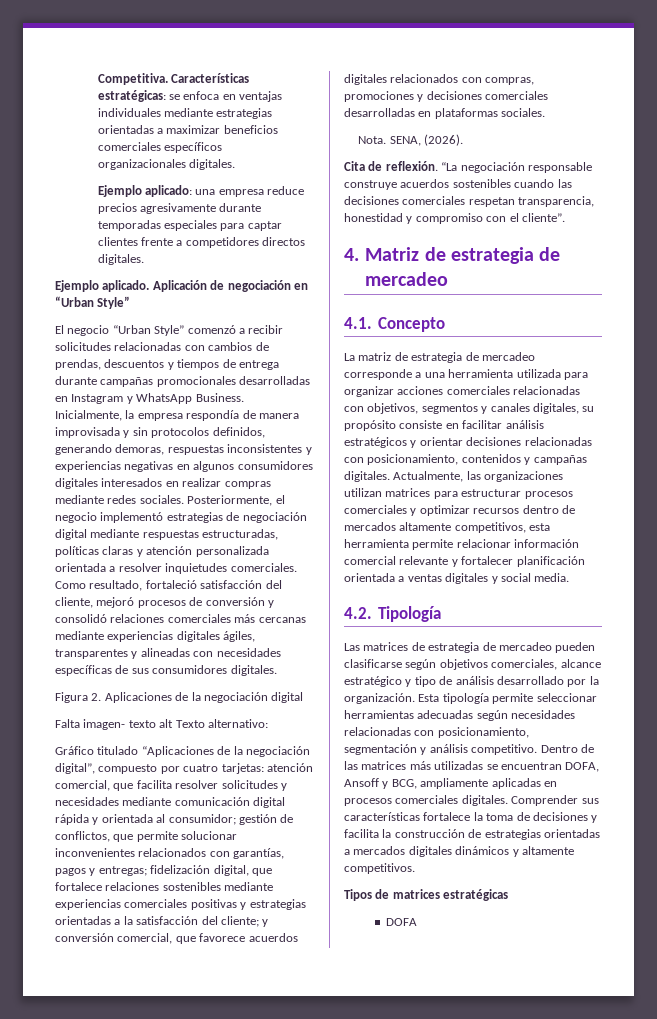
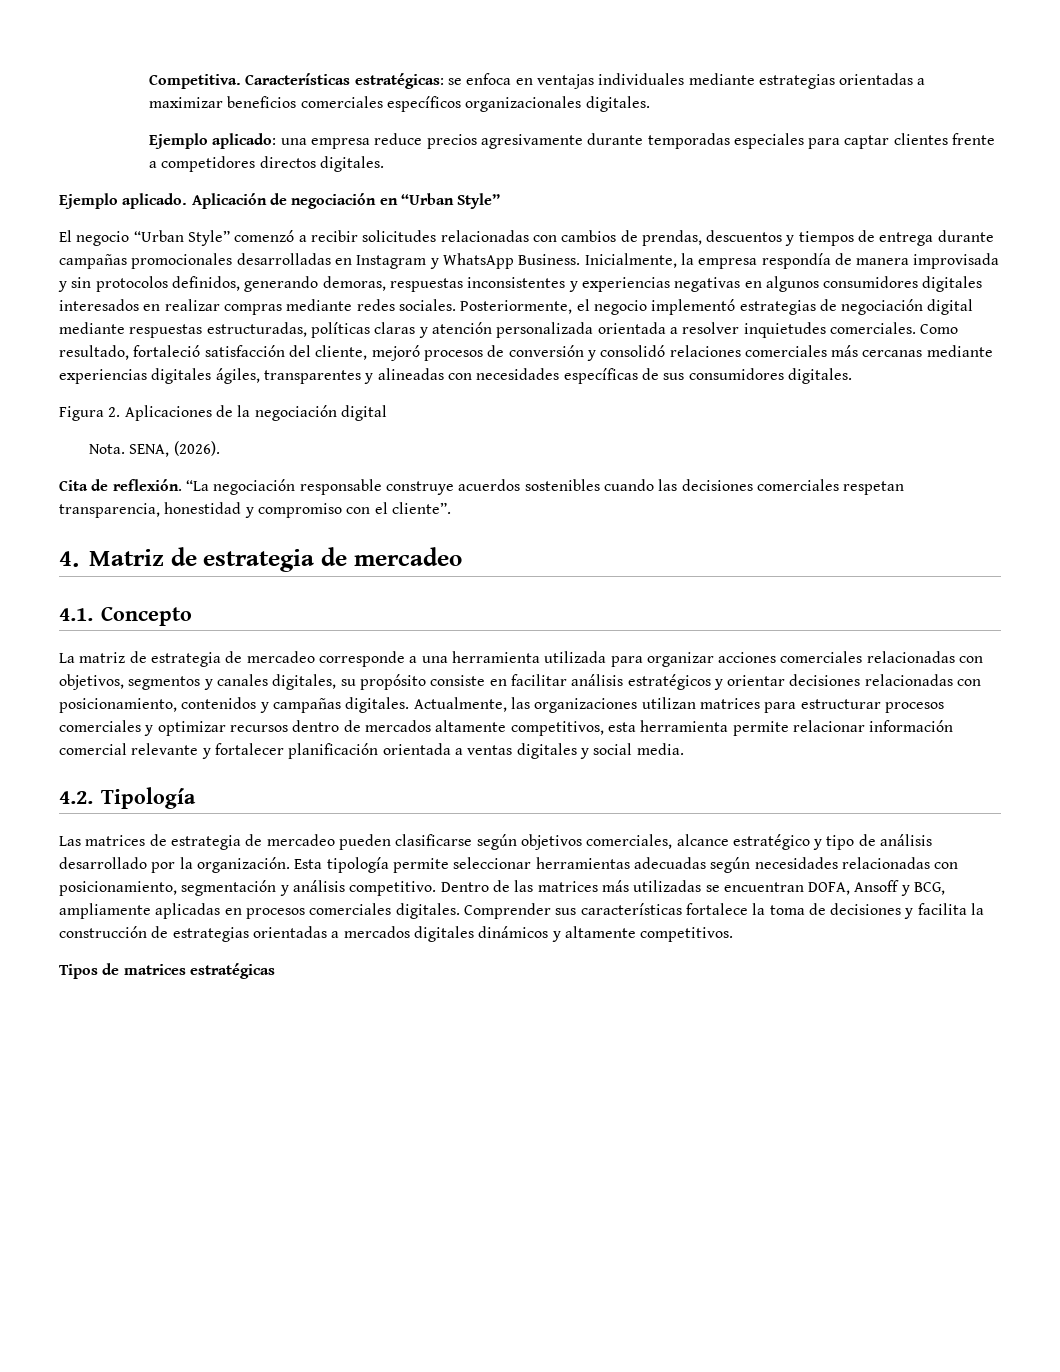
- Falta imagen- texto alt Texto alternativo:
- Gráfico titulado “Aplicaciones de la negociación digital”, compuesto por cuatro tarjetas: atención comercial, que facilita resolver solicitudes y necesidades mediante comunicación digital rápida y orientada al consumidor; gestión de conflictos, que permite solucionar inconvenientes relacionados con garantías, pagos y entregas; fidelización digital, que fortalece relaciones sostenibles mediante experiencias comerciales positivas y estrategias orientadas a la satisfacción del cliente; y conversión comercial, que favorece acuerdos digitales relacionados con compras, promociones y decisiones comerciales desarrolladas en plataformas sociales.
- DOFA

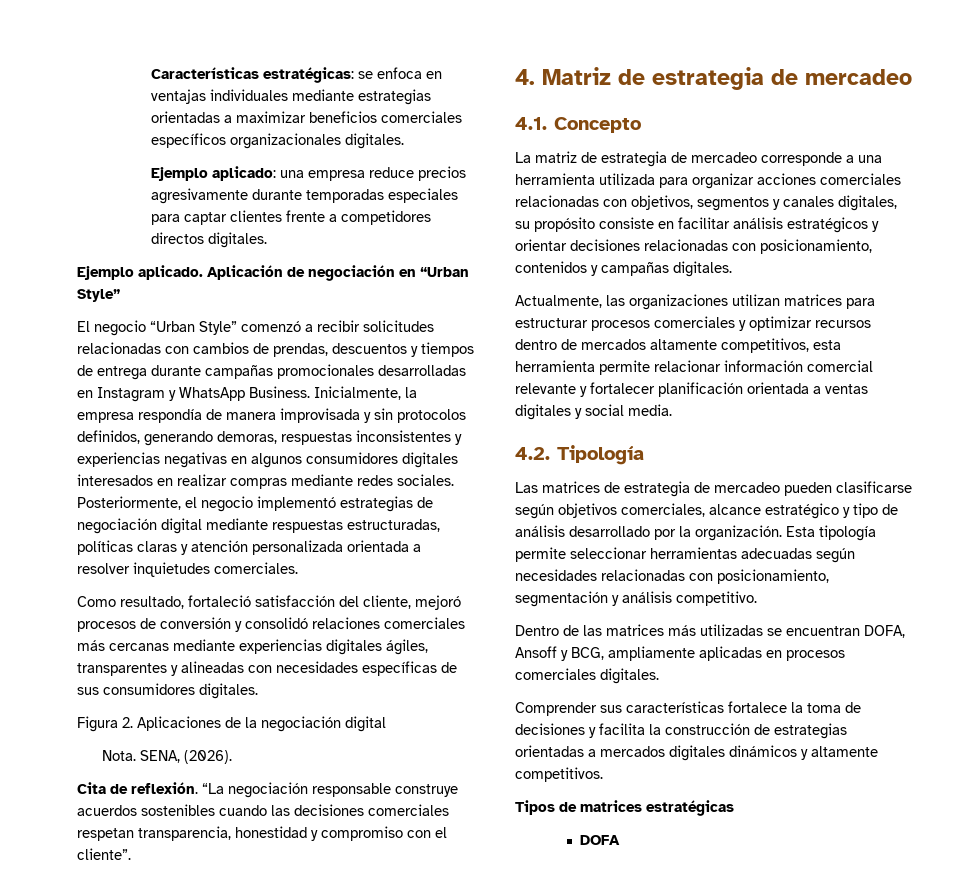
- Competitiva.
- Posteriormente, el negocio implementó estrategias de negociación digital mediante respuestas estructuradas, políticas claras y atención personalizada orientada a resolver inquietudes comerciales. Como resultado, fortaleció satisfacción del cliente, mejoró procesos de conversión y consolidó relaciones comerciales más cercanas mediante experiencias digitales ágiles, transparentes y alineadas con necesidades específicas de sus consumidores digitales.
+ Posteriormente, el negocio implementó estrategias de negociación digital mediante respuestas estructuradas, políticas claras y atención personalizada orientada a resolver inquietudes comerciales.
+ Como resultado, fortaleció satisfacción del cliente, mejoró procesos de conversión y consolidó relaciones comerciales más cercanas mediante experiencias digitales ágiles, transparentes y alineadas con necesidades específicas de sus consumidores digitales.
- La matriz de estrategia de mercadeo corresponde a una herramienta utilizada para organizar acciones comerciales relacionadas con objetivos, segmentos y canales digitales, su propósito consiste en facilitar análisis estratégicos y orientar decisiones relacionadas con posicionamiento, contenidos y campañas digitales. Actualmente, las organizaciones utilizan matrices para estructurar procesos comerciales y optimizar recursos dentro de mercados altamente competitivos, esta herramienta permite relacionar información comercial relevante y fortalecer planificación orientada a ventas digitales y social media.
+ La matriz de estrategia de mercadeo corresponde a una herramienta utilizada para organizar acciones comerciales relacionadas con objetivos, segmentos y canales digitales, su propósito consiste en facilitar análisis estratégicos y orientar decisiones relacionadas con posicionamiento, contenidos y campañas digitales.
+ Actualmente, las organizaciones utilizan matrices para estructurar procesos comerciales y optimizar recursos dentro de mercados altamente competitivos, esta herramienta permite relacionar información comercial relevante y fortalecer planificación orientada a ventas digitales y social media.
- Esta tipología permite seleccionar herramientas adecuadas según necesidades relacionadas con posicionamiento, segmentación y análisis competitivo. Dentro de las matrices más utilizadas se encuentran DOFA, Ansoff y BCG, ampliamente aplicadas en procesos comerciales digitales. Comprender sus características fortalece la toma de decisiones y facilita la construcción de estrategias orientadas a mercados digitales dinámicos y altamente competitivos.
+ Esta tipología permite seleccionar herramientas adecuadas según necesidades relacionadas con posicionamiento, segmentación y análisis competitivo.
+ Dentro de las matrices más utilizadas se encuentran DOFA, Ansoff y BCG, ampliamente aplicadas en procesos comerciales digitales.
+ Comprender sus características fortalece la toma de decisiones y facilita la construcción de estrategias orientadas a mercados digitales dinámicos y altamente competitivos.
+ DOFA

